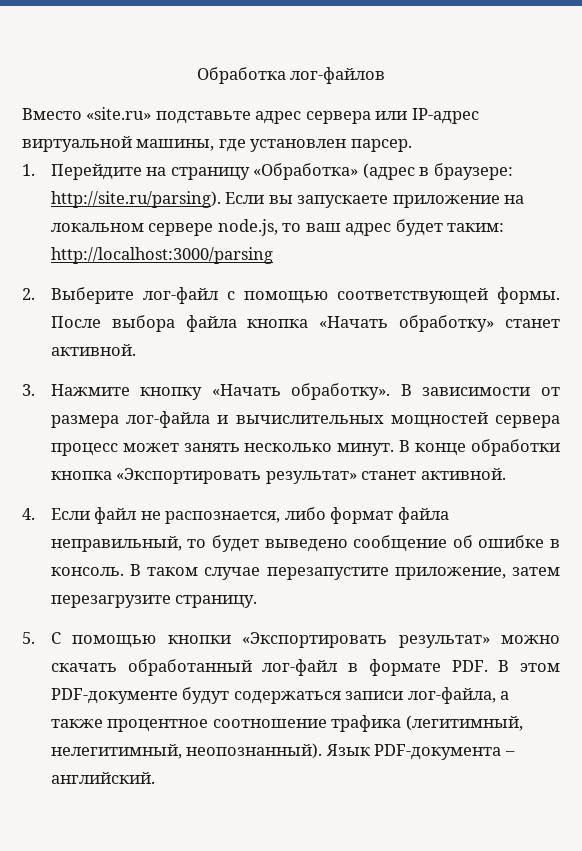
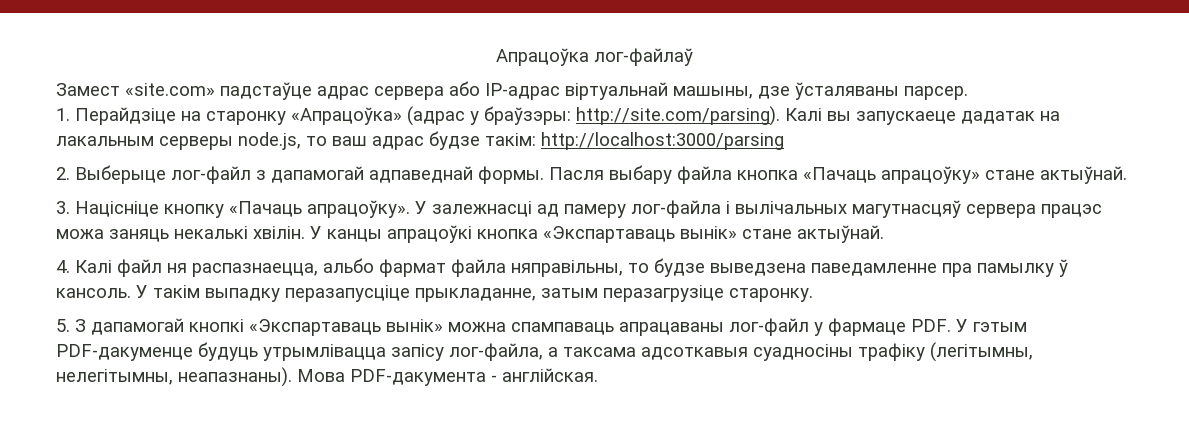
- Обработка лог-файлов
- Вместо «site.ru» подставьте адрес сервера или IP-адрес виртуальной машины, где установлен парсер.
- 1. Перейдите на страницу «Обработка» (адрес в браузере: http://site.ru/parsing). Если вы запускаете приложение на локальном сервере node.js, то ваш адрес будет таким: http://localhost:3000/parsing
- 2. Выберите лог-файл с помощью соответствующей формы. После выбора файла кнопка «Начать обработку» станет активной.
- 3. Нажмите кнопку «Начать обработку». В зависимости от размера лог-файла и вычислительных мощностей сервера процесс может занять несколько минут. В конце обработки кнопка «Экспортировать результат» станет активной.
- 4. Если файл не распознается, либо формат файла неправильный, то будет выведено сообщение об ошибке в консоль. В таком случае перезапустите приложение, затем перезагрузите страницу.
- 5. С помощью кнопки «Экспортировать результат» можно скачать обработанный лог-файл в формате PDF. В этом PDF-документе будут содержаться записи лог-файла, а также процентное соотношение трафика (легитимный, нелегитимный, неопознанный). Язык PDF-документа – английский.
+ Апрацоўка лог-файлаў
+ Замест «site.com» падстаўце адрас сервера або IP-адрас віртуальнай машыны, дзе ўсталяваны парсер.
+ 1. Перайдзіце на старонку «Апрацоўка» (адрас у браўзэры: http://site.com/parsing). Калі вы запускаеце дадатак на лакальным серверы node.js, то ваш адрас будзе такім: http://localhost:3000/parsing
+ 2. Выберыце лог-файл з дапамогай адпаведнай формы. Пасля выбару файла кнопка «Пачаць апрацоўку» стане актыўнай.
+ 3. Націсніце кнопку «Пачаць апрацоўку». У залежнасці ад памеру лог-файла і вылічальных магутнасцяў сервера працэс можа заняць некалькі хвілін. У канцы апрацоўкі кнопка «Экспартаваць вынік» стане актыўнай.
+ 4. Калі файл ня распазнаецца, альбо фармат файла няправільны, то будзе выведзена паведамленне пра памылку ў кансоль. У такім выпадку перазапусціце прыкладанне, затым перазагрузіце старонку.
+ 5. З дапамогай кнопкі «Экспартаваць вынік» можна спампаваць апрацаваны лог-файл у фармаце PDF. У гэтым PDF-дакуменце будуць утрымлівацца запісу лог-файла, а таксама адсоткавыя суадносіны трафіку (легітымны, нелегітымны, неапазнаны). Мова PDF-дакумента - англійская.

